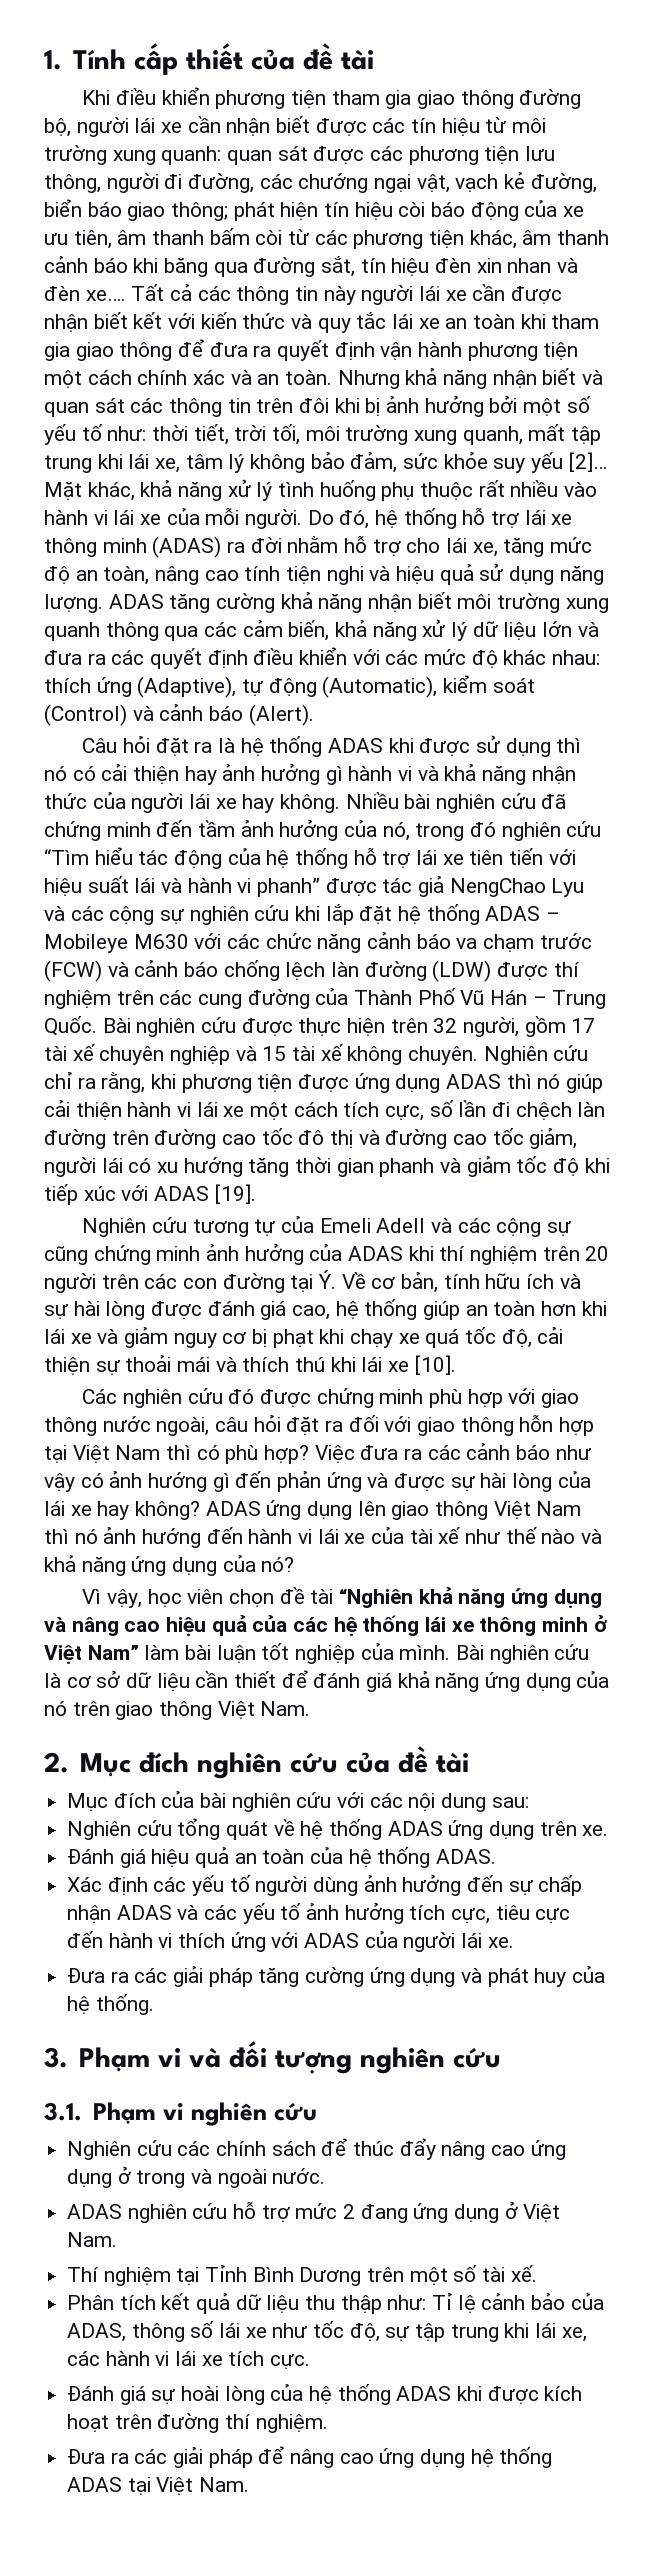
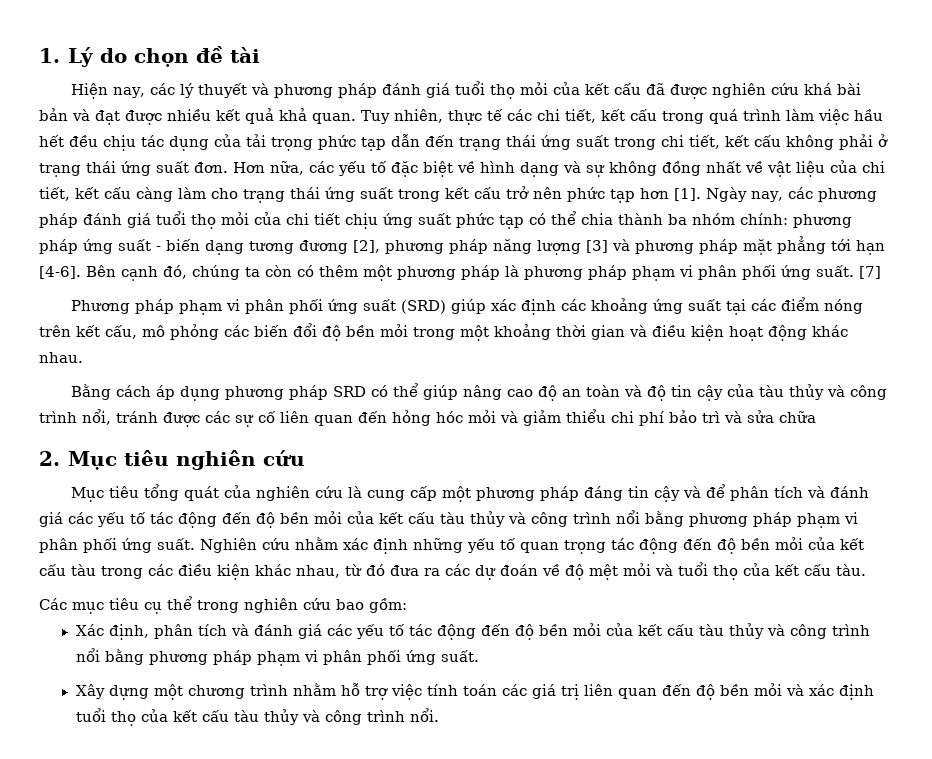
- 1. Tính cấp thiết của đề tài
- Khi điều khiển phương tiện tham gia giao thông đường bộ, người lái xe cần nhận biết được các tín hiệu từ môi trường xung quanh: quan sát được các phương tiện lưu thông, người đi đường, các chướng ngại vật, vạch kẻ đường, biển báo giao thông; phát hiện tín hiệu còi báo động của xe ưu tiên, âm thanh bấm còi từ các phương tiện khác, âm thanh cảnh báo khi băng qua đường sắt, tín hiệu đèn xin nhan và đèn xe…. Tất cả các thông tin này người lái xe cần được nhận biết kết với kiến thức và quy tắc lái xe an toàn khi tham gia giao thông để đưa ra quyết định vận hành phương tiện một cách chính xác và an toàn. Nhưng khả năng nhận biết và quan sát các thông tin trên đôi khi bị ảnh hưởng bởi một số yếu tố như: thời tiết, trời tối, môi trường xung quanh, mất tập trung khi lái xe, tâm lý không bảo đảm, sức khỏe suy yếu [2]… Mặt khác, khả năng xử lý tình huống phụ thuộc rất nhiều vào hành vi lái xe của mỗi người. Do đó, hệ thống hỗ trợ lái xe thông minh (ADAS) ra đời nhằm hỗ trợ cho lái xe, tăng mức độ an toàn, nâng cao tính tiện nghi và hiệu quả sử dụng năng lượng. ADAS tăng cường khả năng nhận biết môi trường xung quanh thông qua các cảm biến, khả năng xử lý dữ liệu lớn và đưa ra các quyết định điều khiển với các mức độ khác nhau: thích ứng (Adaptive), tự động (Automatic), kiểm soát (Control) và cảnh báo (Alert).
- Câu hỏi đặt ra là hệ thống ADAS khi được sử dụng thì nó có cải thiện hay ảnh hưởng gì hành vi và khả năng nhận thức của người lái xe hay không. Nhiều bài nghiên cứu đã chứng minh đến tầm ảnh hưởng của nó, trong đó nghiên cứu “Tìm hiểu tác động của hệ thống hỗ trợ lái xe tiên tiến với hiệu suất lái và hành vi phanh” được tác giả NengChao Lyu và các cộng sự nghiên cứu khi lắp đặt hệ thống ADAS – Mobileye M630 với các chức năng cảnh báo va chạm trước (FCW) và cảnh báo chống lệch làn đường (LDW) được thí nghiệm trên các cung đường của Thành Phố Vũ Hán – Trung Quốc. Bài nghiên cứu được thực hiện trên 32 người, gồm 17 tài xế chuyên nghiệp và 15 tài xế không chuyên. Nghiên cứu chỉ ra rằng, khi phương tiện được ứng dụng ADAS thì nó giúp cải thiện hành vi lái xe một cách tích cực, số lần đi chệch làn đường trên đường cao tốc đô thị và đường cao tốc giảm, người lái có xu hướng tăng thời gian phanh và giảm tốc độ khi tiếp xúc với ADAS [19].
- Nghiên cứu tương tự của Emeli Adell và các cộng sự cũng chứng minh ảnh hưởng của ADAS khi thí nghiệm trên 20 người trên các con đường tại Ý. Về cơ bản, tính hữu ích và sự hài lòng được đánh giá cao, hệ thống giúp an toàn hơn khi lái xe và giảm nguy cơ bị phạt khi chạy xe quá tốc độ, cải thiện sự thoải mái và thích thú khi lái xe [10].
- Các nghiên cứu đó được chứng minh phù hợp với giao thông nước ngoài, câu hỏi đặt ra đối với giao thông hỗn hợp tại Việt Nam thì có phù hợp? Việc đưa ra các cảnh báo như vậy có ảnh hướng gì đến phản ứng và được sự hài lòng của lái xe hay không? ADAS ứng dụng lên giao thông Việt Nam thì nó ảnh hướng đến hành vi lái xe của tài xế như thế nào và khả năng ứng dụng của nó?
- Vì vậy, học viên chọn đề tài “Nghiên khả năng ứng dụng và nâng cao hiệu quả của các hệ thống lái xe thông minh ở Việt Nam” làm bài luận tốt nghiệp của mình. Bài nghiên cứu là cơ sở dữ liệu cần thiết để đánh giá khả năng ứng dụng của nó trên giao thông Việt Nam.
- 2. Mục đích nghiên cứu của đề tài
- Mục đích của bài nghiên cứu với các nội dung sau:
- Nghiên cứu tổng quát về hệ thống ADAS ứng dụng trên xe.
- Đánh giá hiệu quả an toàn của hệ thống ADAS.
- Xác định các yếu tố người dùng ảnh hưởng đến sự chấp nhận ADAS và các yếu tố ảnh hưởng tích cực, tiêu cực đến hành vi thích ứng với ADAS của người lái xe.
- Đưa ra các giải pháp tăng cường ứng dụng và phát huy của hệ thống.
- 3. Phạm vi và đối tượng nghiên cứu
- 3.1. Phạm vi nghiên cứu
- Nghiên cứu các chính sách để thúc đẩy nâng cao ứng dụng ở trong và ngoài nước.
- ADAS nghiên cứu hỗ trợ mức 2 đang ứng dụng ở Việt Nam.
- Thí nghiệm tại Tỉnh Bình Dương trên một số tài xế.
- Phân tích kết quả dữ liệu thu thập như: Tỉ lệ cảnh bảo của ADAS, thông số lái xe như tốc độ, sự tập trung khi lái xe, các hành vi lái xe tích cực.
- Đánh giá sự hoài lòng của hệ thống ADAS khi được kích hoạt trên đường thí nghiệm.
- Đưa ra các giải pháp để nâng cao ứng dụng hệ thống ADAS tại Việt Nam.
+ 1. Lý do chọn đề tài
+ Hiện nay, các lý thuyết và phương pháp đánh giá tuổi thọ mỏi của kết cấu đã được nghiên cứu khá bài bản và đạt được nhiều kết quả khả quan. Tuy nhiên, thực tế các chi tiết, kết cấu trong quá trình làm việc hầu hết đều chịu tác dụng của tải trọng phức tạp dẫn đến trạng thái ứng suất trong chi tiết, kết cấu không phải ở trạng thái ứng suất đơn. Hơn nữa, các yếu tố đặc biệt về hình dạng và sự không đồng nhất về vật liệu của chi tiết, kết cấu càng làm cho trạng thái ứng suất trong kết cấu trở nên phức tạp hơn [1]. Ngày nay, các phương pháp đánh giá tuổi thọ mỏi của chi tiết chịu ứng suất phức tạp có thể chia thành ba nhóm chính: phương pháp ứng suất - biến dạng tương đương [2], phương pháp năng lượng [3] và phương pháp mặt phẳng tới hạn [4-6]. Bên cạnh đó, chúng ta còn có thêm một phương pháp là phương pháp phạm vi phân phối ứng suất. [7]
+ Phương pháp phạm vi phân phối ứng suất (SRD) giúp xác định các khoảng ứng suất tại các điểm nóng trên kết cấu, mô phỏng các biến đổi độ bền mỏi trong một khoảng thời gian và điều kiện hoạt động khác nhau.
+ Bằng cách áp dụng phương pháp SRD có thể giúp nâng cao độ an toàn và độ tin cậy của tàu thủy và công trình nổi, tránh được các sự cố liên quan đến hỏng hóc mỏi và giảm thiểu chi phí bảo trì và sửa chữa
+ 2. Mục tiêu nghiên cứu
+ Mục tiêu tổng quát của nghiên cứu là cung cấp một phương pháp đáng tin cậy và để phân tích và đánh giá các yếu tố tác động đến độ bền mỏi của kết cấu tàu thủy và công trình nổi bằng phương pháp phạm vi phân phối ứng suất. Nghiên cứu nhằm xác định những yếu tố quan trọng tác động đến độ bền mỏi của kết cấu tàu trong các điều kiện khác nhau, từ đó đưa ra các dự đoán về độ mệt mỏi và tuổi thọ của kết cấu tàu.
+ Các mục tiêu cụ thể trong nghiên cứu bao gồm:
+ Xác định, phân tích và đánh giá các yếu tố tác động đến độ bền mỏi của kết cấu tàu thủy và công trình nổi bằng phương pháp phạm vi phân phối ứng suất.
+ Xây dựng một chương trình nhằm hỗ trợ việc tính toán các giá trị liên quan đến độ bền mỏi và xác định tuổi thọ của kết cấu tàu thủy và công trình nổi.

